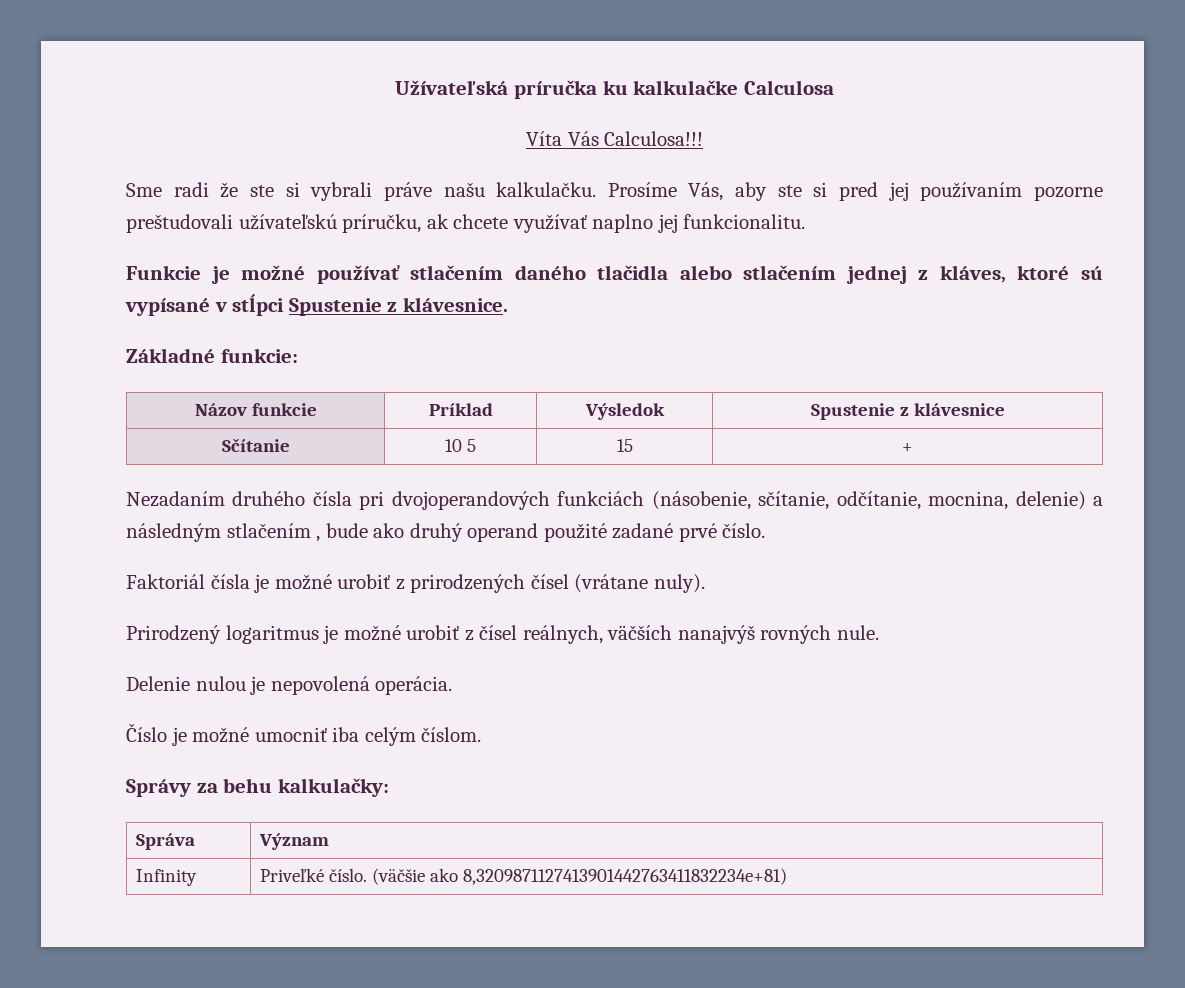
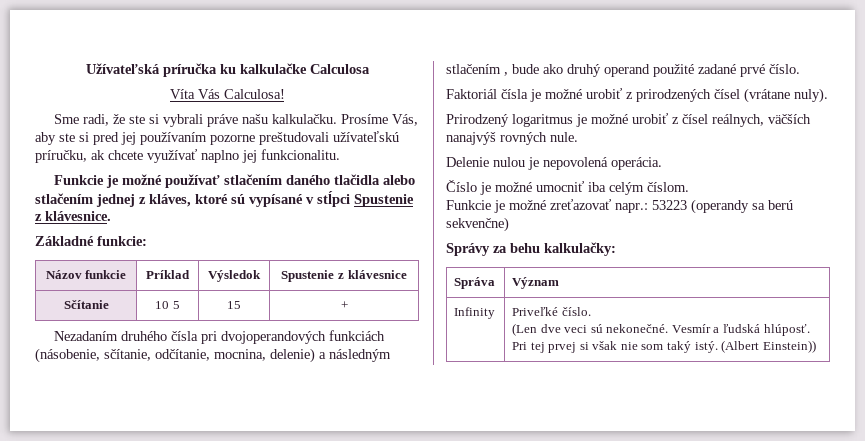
- Víta Vás Calculosa!!!
+ Víta Vás Calculosa!
- Sme radi že ste si vybrali práve našu kalkulačku.
+ Sme radi, že ste si vybrali práve našu kalkulačku.
+ Funkcie je možné zreťazovať napr.: 53223 (operandy sa berú sekvenčne)
- Infinity | Priveľké číslo. (väčšie ako 8,3209871127413901442763411832234e+81)
+ Infinity | Priveľké číslo.
+ (Len dve veci sú nekonečné. Vesmír a ľudská hlúposť. Pri tej prvej si však nie som taký istý. (Albert Einstein))

